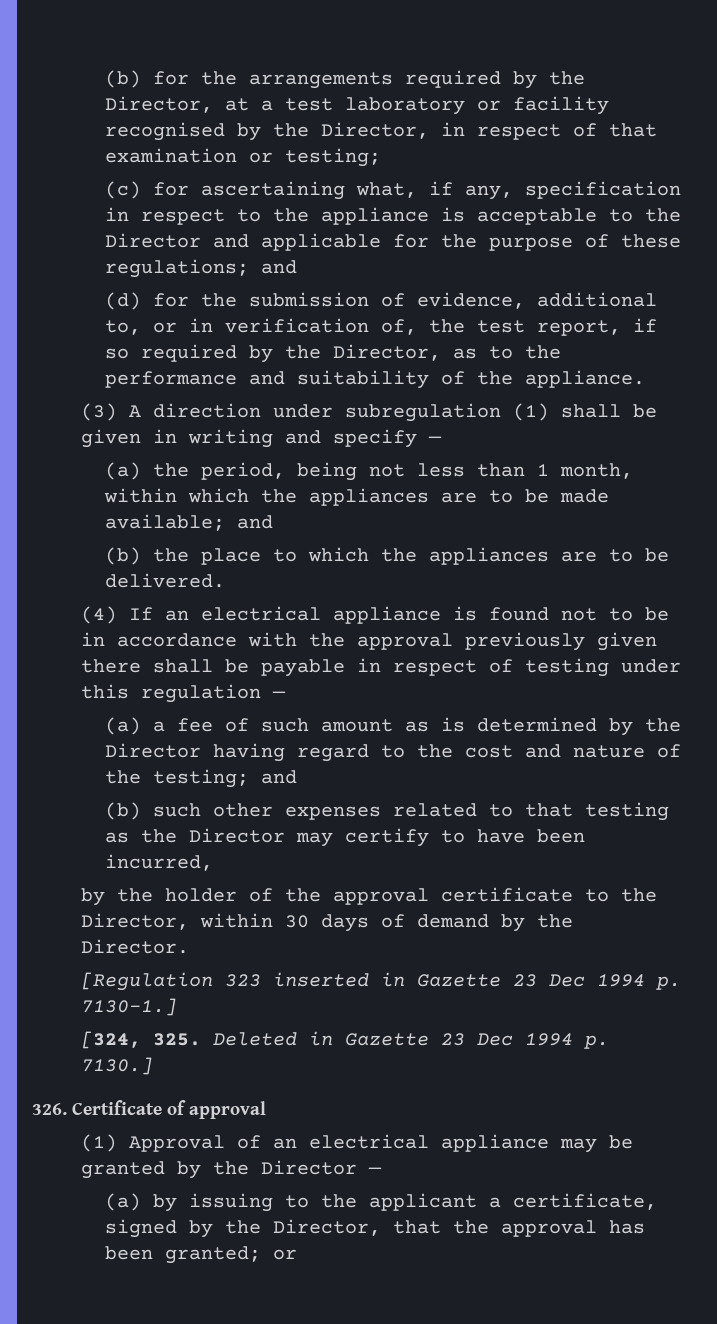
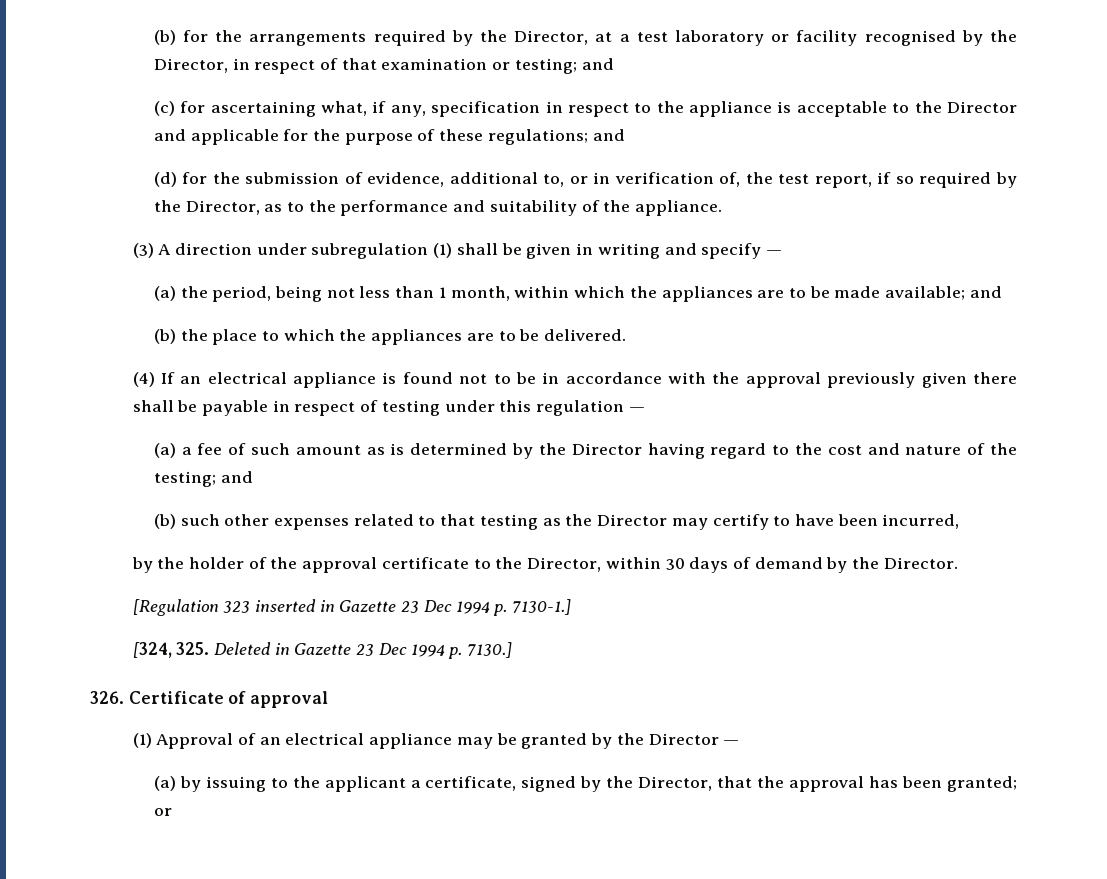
- (b) for the arrangements required by the Director, at a test laboratory or facility recognised by the Director, in respect of that examination or testing;
+ (b) for the arrangements required by the Director, at a test laboratory or facility recognised by the Director, in respect of that examination or testing; and

